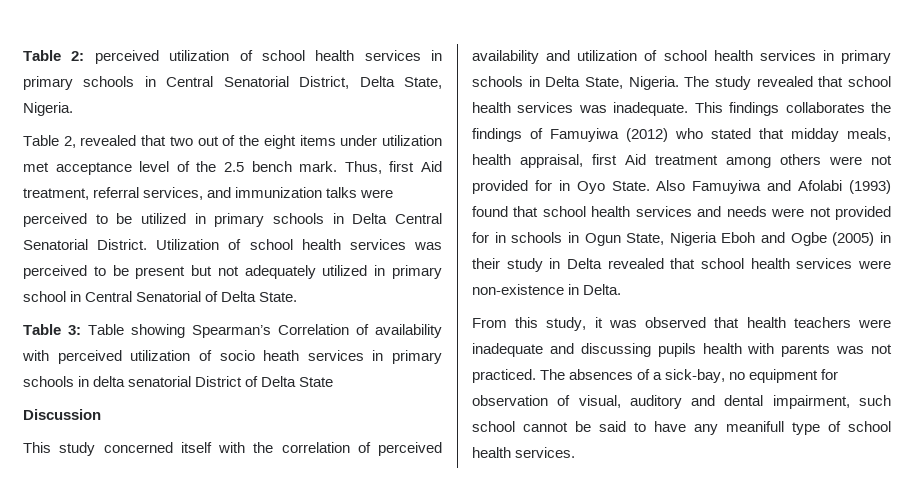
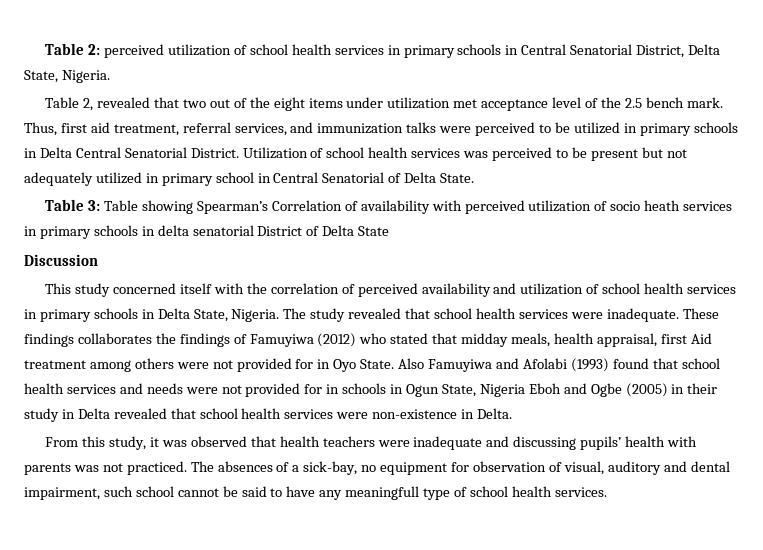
- Thus, first Aid treatment, referral services, and immunization talks were perceived to be utilized in primary schools in Delta Central Senatorial District.
+ Thus, first aid treatment, referral services, and immunization talks were perceived to be utilized in primary schools in Delta Central Senatorial District.
- The study revealed that school health services was inadequate. This findings collaborates the findings of Famuyiwa (2012) who stated that midday meals, health appraisal, first Aid treatment among others were not provided for in Oyo State.
+ The study revealed that school health services were inadequate. These findings collaborates the findings of Famuyiwa (2012) who stated that midday meals, health appraisal, first Aid treatment among others were not provided for in Oyo State.
- From this study, it was observed that health teachers were inadequate and discussing pupils health with parents was not practiced.
+ From this study, it was observed that health teachers were inadequate and discussing pupils’ health with parents was not practiced.
- The absences of a sick-bay, no equipment for observation of visual, auditory and dental impairment, such school cannot be said to have any meanifull type of school health services.
+ The absences of a sick-bay, no equipment for observation of visual, auditory and dental impairment, such school cannot be said to have any meaningfull type of school health services.

